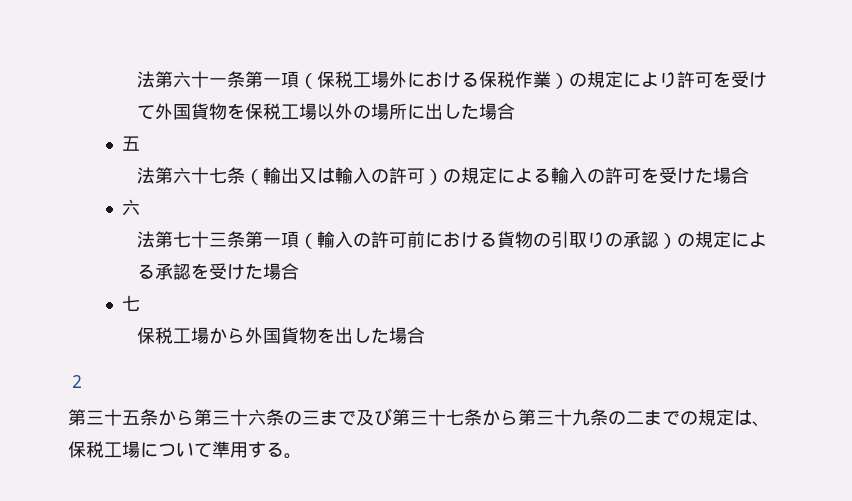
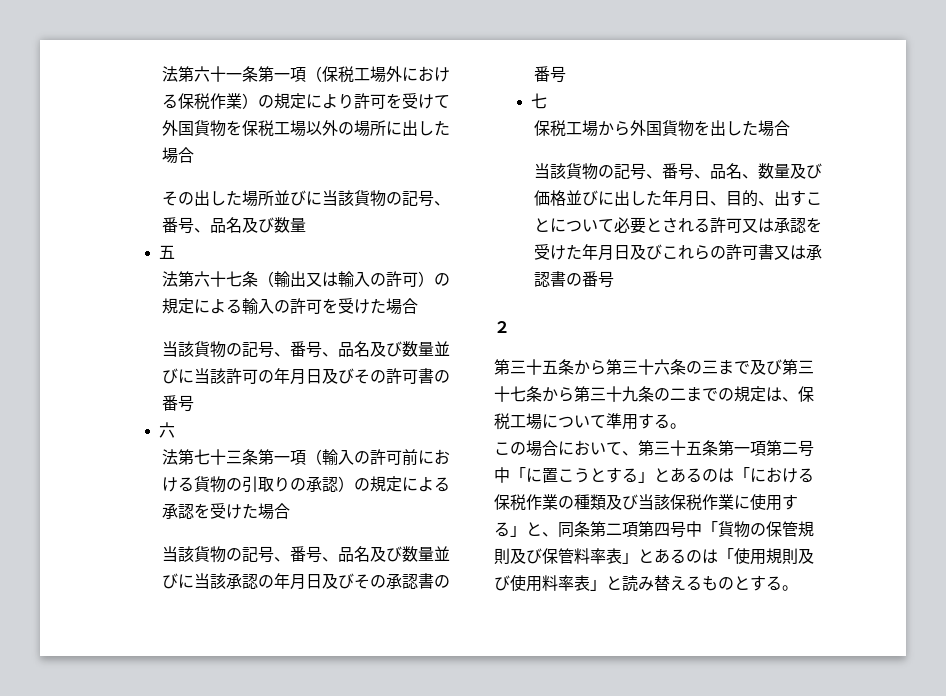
+ その出した場所並びに当該貨物の記号、番号、品名及び数量
+ 当該貨物の記号、番号、品名及び数量並びに当該許可の年月日及びその許可書の番号
+ 当該貨物の記号、番号、品名及び数量並びに当該承認の年月日及びその承認書の番号
+ 当該貨物の記号、番号、品名、数量及び価格並びに出した年月日、目的、出すことについて必要とされる許可又は承認を受けた年月日及びこれらの許可書又は承認書の番号
+ この場合において、第三十五条第一項第二号中「に置こうとする」とあるのは「における保税作業の種類及び当該保税作業に使用する」と、同条第二項第四号中「貨物の保管規則及び保管料率表」とあるのは「使用規則及び使用料率表」と読み替えるものとする。

